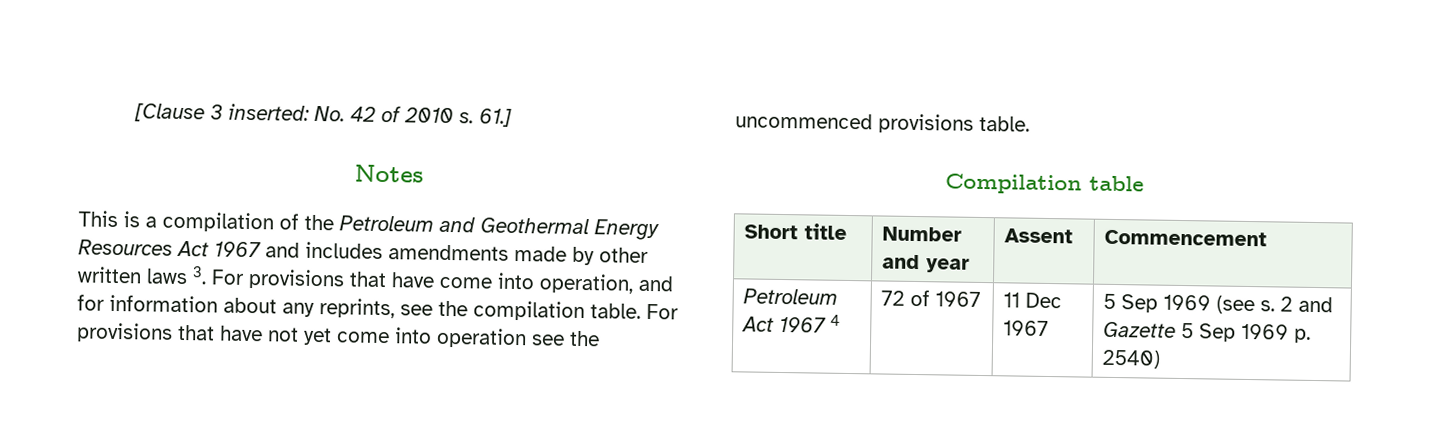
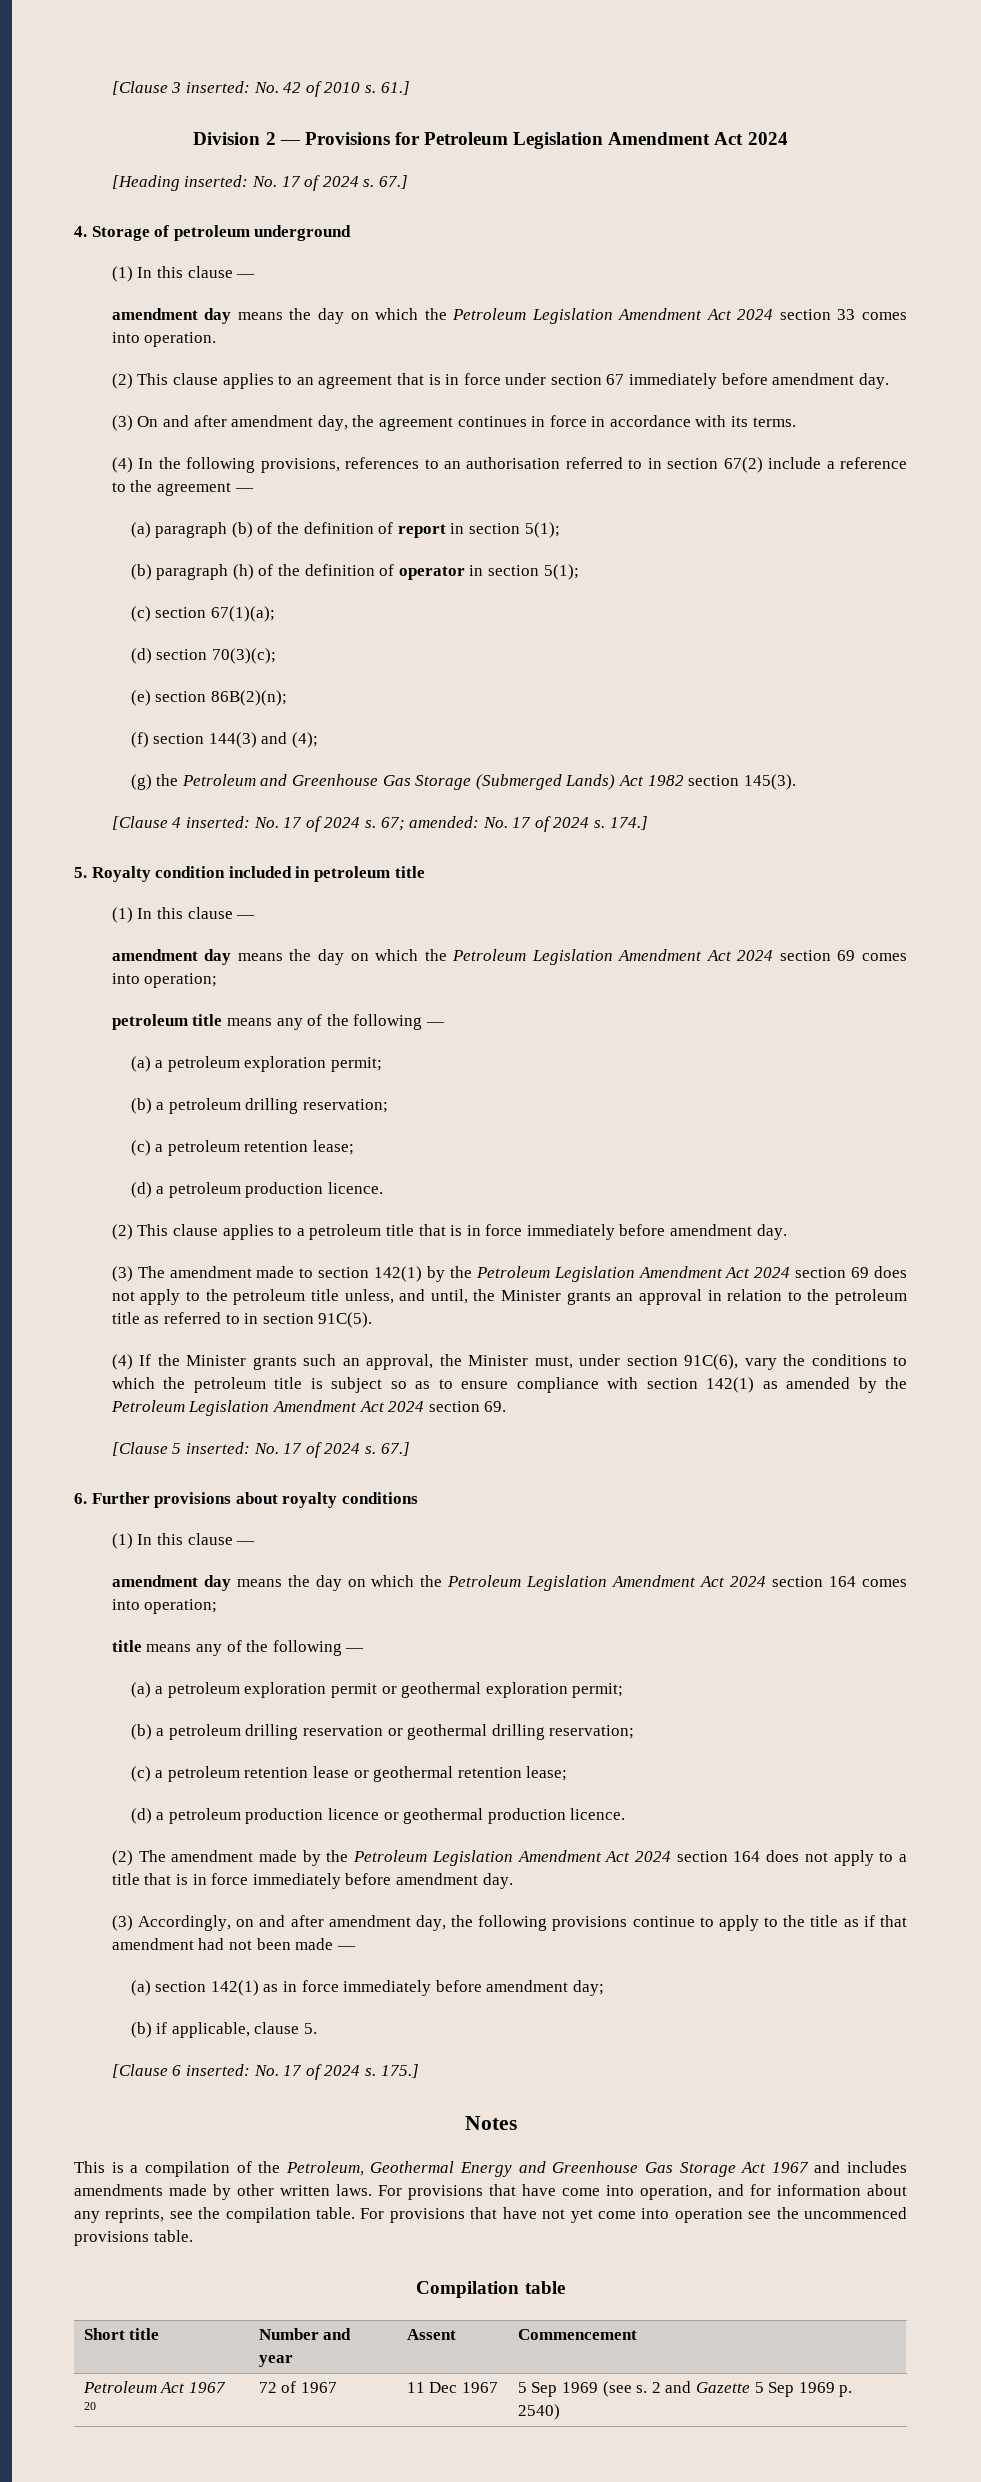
+ Division 2 — Provisions for Petroleum Legislation Amendment Act 2024
+ [Heading inserted: No. 17 of 2024 s. 67.]
+ 4. Storage of petroleum underground
+ (1) In this clause —
+ amendment day means the day on which the Petroleum Legislation Amendment Act 2024 section 33 comes into operation.
+ (2) This clause applies to an agreement that is in force under section 67 immediately before amendment day.
+ (3) On and after amendment day, the agreement continues in force in accordance with its terms.
+ (4) In the following provisions, references to an authorisation referred to in section 67(2) include a reference to the agreement —
+ (a) paragraph (b) of the definition of report in section 5(1);
+ (b) paragraph (h) of the definition of operator in section 5(1);
+ (c) section 67(1)(a);
+ (d) section 70(3)(c);
+ (e) section 86B(2)(n);
+ (f) section 144(3) and (4);
+ (g) the Petroleum and Greenhouse Gas Storage (Submerged Lands) Act 1982 section 145(3).
+ [Clause 4 inserted: No. 17 of 2024 s. 67; amended: No. 17 of 2024 s. 174.]
+ 5. Royalty condition included in petroleum title
+ (1) In this clause —
+ amendment day means the day on which the Petroleum Legislation Amendment Act 2024 section 69 comes into operation;
+ petroleum title means any of the following —
+ (a) a petroleum exploration permit;
+ (b) a petroleum drilling reservation;
+ (c) a petroleum retention lease;
+ (d) a petroleum production licence.
+ (2) This clause applies to a petroleum title that is in force immediately before amendment day.
+ (3) The amendment made to section 142(1) by the Petroleum Legislation Amendment Act 2024 section 69 does not apply to the petroleum title unless, and until, the Minister grants an approval in relation to the petroleum title as referred to in section 91C(5).
+ (4) If the Minister grants such an approval, the Minister must, under section 91C(6), vary the conditions to which the petroleum title is subject so as to ensure compliance with section 142(1) as amended by the Petroleum Legislation Amendment Act 2024 section 69.
+ [Clause 5 inserted: No. 17 of 2024 s. 67.]
+ 6. Further provisions about royalty conditions
+ (1) In this clause —
+ amendment day means the day on which the Petroleum Legislation Amendment Act 2024 section 164 comes into operation;
+ title means any of the following —
+ (a) a petroleum exploration permit or geothermal exploration permit;
+ (b) a petroleum drilling reservation or geothermal drilling reservation;
+ (c) a petroleum retention lease or geothermal retention lease;
+ (d) a petroleum production licence or geothermal production licence.
+ (2) The amendment made by the Petroleum Legislation Amendment Act 2024 section 164 does not apply to a title that is in force immediately before amendment day.
+ (3) Accordingly, on and after amendment day, the following provisions continue to apply to the title as if that amendment had not been made —
+ (a) section 142(1) as in force immediately before amendment day;
+ (b) if applicable, clause 5.
+ [Clause 6 inserted: No. 17 of 2024 s. 175.]
- This is a compilation of the Petroleum and Geothermal Energy Resources Act 1967 and includes amendments made by other written laws 3. For provisions that have come into operation, and for information about any reprints, see the compilation table.
+ This is a compilation of the Petroleum, Geothermal Energy and Greenhouse Gas Storage Act 1967 and includes amendments made by other written laws. For provisions that have come into operation, and for information about any reprints, see the compilation table.
- Petroleum Act 1967 4 | 72 of 1967 | 11 Dec 1967 | 5 Sep 1969 (see s. 2 and Gazette 5 Sep 1969 p. 2540)
+ Petroleum Act 1967 20 | 72 of 1967 | 11 Dec 1967 | 5 Sep 1969 (see s. 2 and Gazette 5 Sep 1969 p. 2540)

